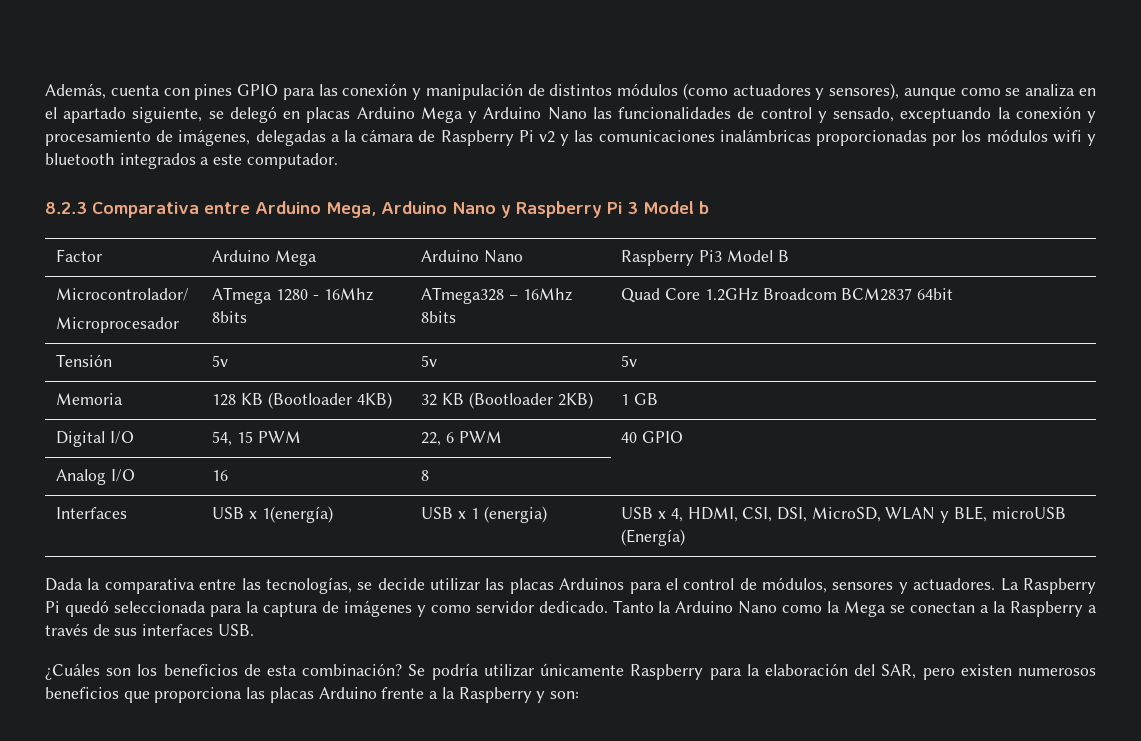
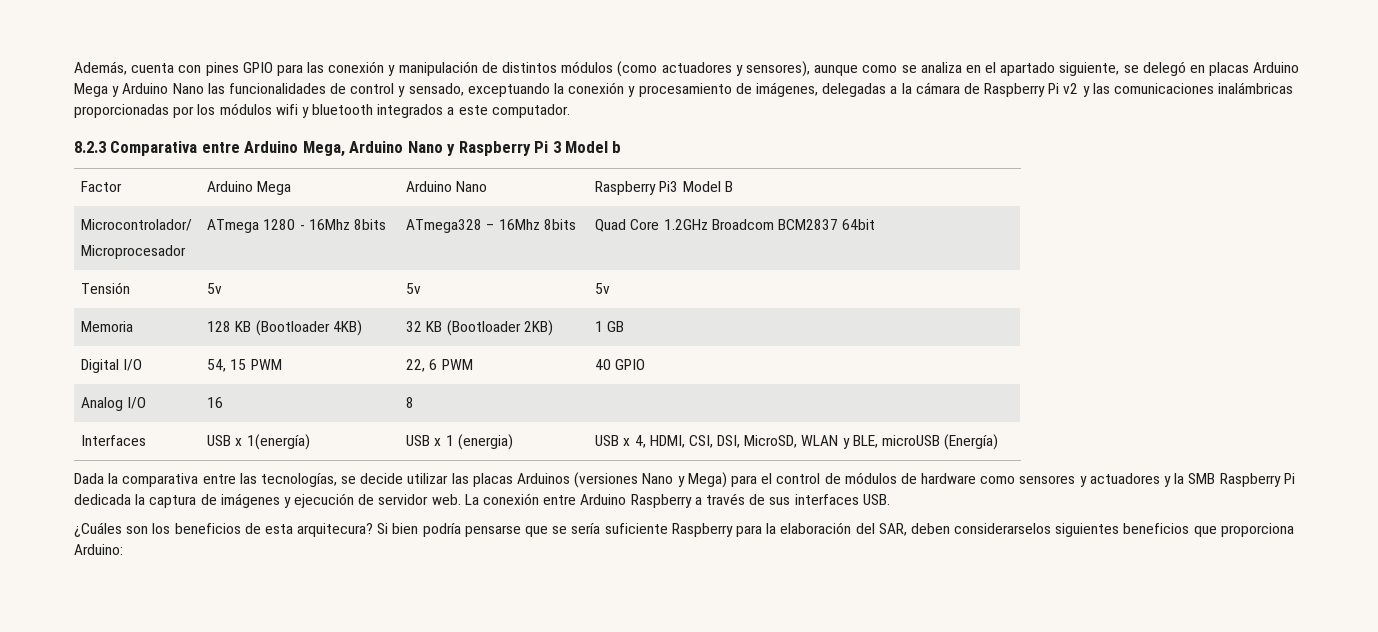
- Dada la comparativa entre las tecnologías, se decide utilizar las placas Arduinos para el control de módulos, sensores y actuadores. La Raspberry Pi quedó seleccionada para la captura de imágenes y como servidor dedicado. Tanto la Arduino Nano como la Mega se conectan a la Raspberry a través de sus interfaces USB.
+ Dada la comparativa entre las tecnologías, se decide utilizar las placas Arduinos (versiones Nano y Mega) para el control de módulos de hardware como sensores y actuadores y la SMB Raspberry Pi dedicada la captura de imágenes y ejecución de servidor web. La conexión entre Arduino Raspberry a través de sus interfaces USB.
- ¿Cuáles son los beneficios de esta combinación? Se podría utilizar únicamente Raspberry para la elaboración del SAR, pero existen numerosos beneficios que proporciona las placas Arduino frente a la Raspberry y son:
+ ¿Cuáles son los beneficios de esta arquitecura? Si bien podría pensarse que se sería suficiente Raspberry para la elaboración del SAR, deben considerarselos siguientes beneficios que proporciona Arduino:

